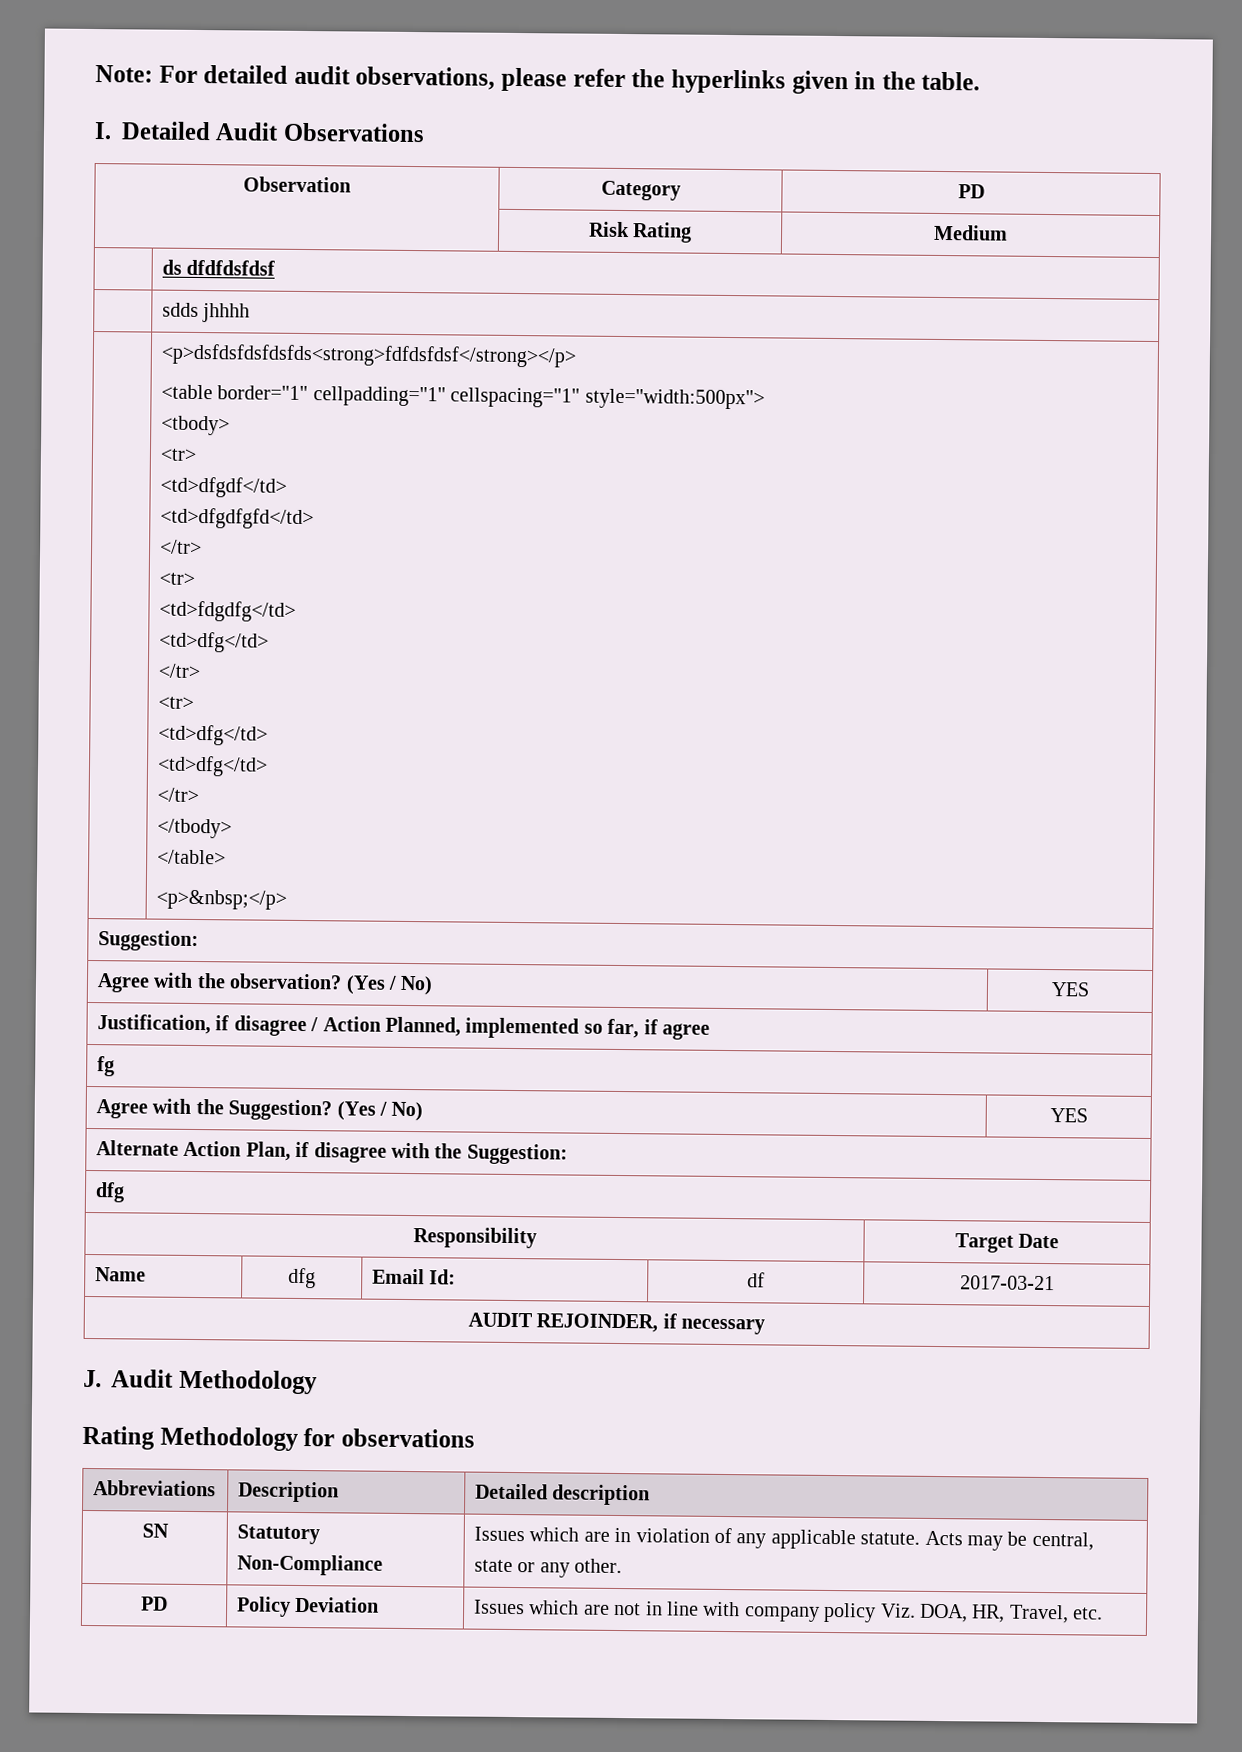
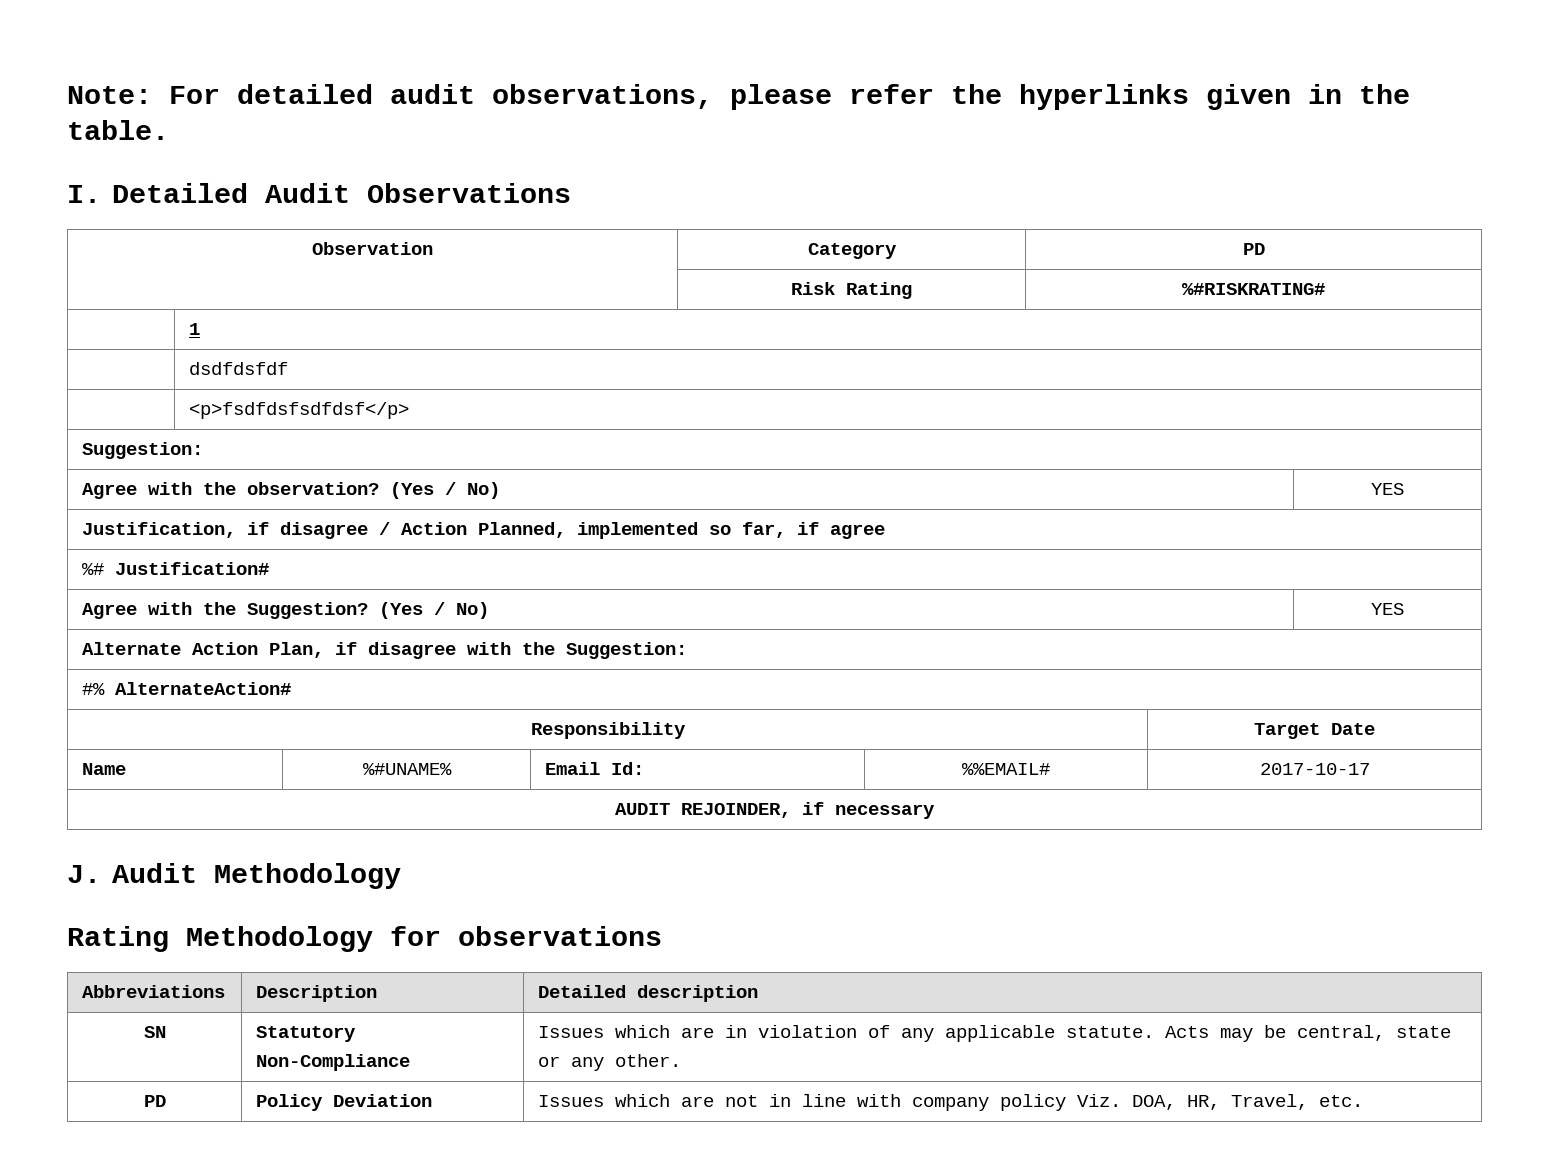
- | Risk Rating | Medium
- | ds dfdfdsfdsf
- | sdds jhhhh
- | <p>dsfdsfdsfdsfds<strong>fdfdsfdsf</strong></p>
- <table border="1" cellpadding="1" cellspacing="1" style="width:500px">
- <tbody>
- <tr>
- <td>dfgdf</td>
- <td>dfgdfgfd</td>
- </tr>
- <tr>
- <td>fdgdfg</td>
- <td>dfg</td>
- </tr>
- <tr>
- <td>dfg</td>
- <td>dfg</td>
- </tr>
- </tbody>
- </table>
- <p>&nbsp;</p>
+ | Risk Rating | %#RISKRATING#
+ | 1
+ | dsdfdsfdf
+ | <p>fsdfdsfsdfdsf</p>
- fg
+ %# Justification#
  Alternate Action Plan, if disagree with the Suggestion:
- dfg
+ #% AlternateAction#
- Name | dfg | Email Id: | df | 2017-03-21
+ Name | %#UNAME% | Email Id: | %%EMAIL# | 2017-10-17

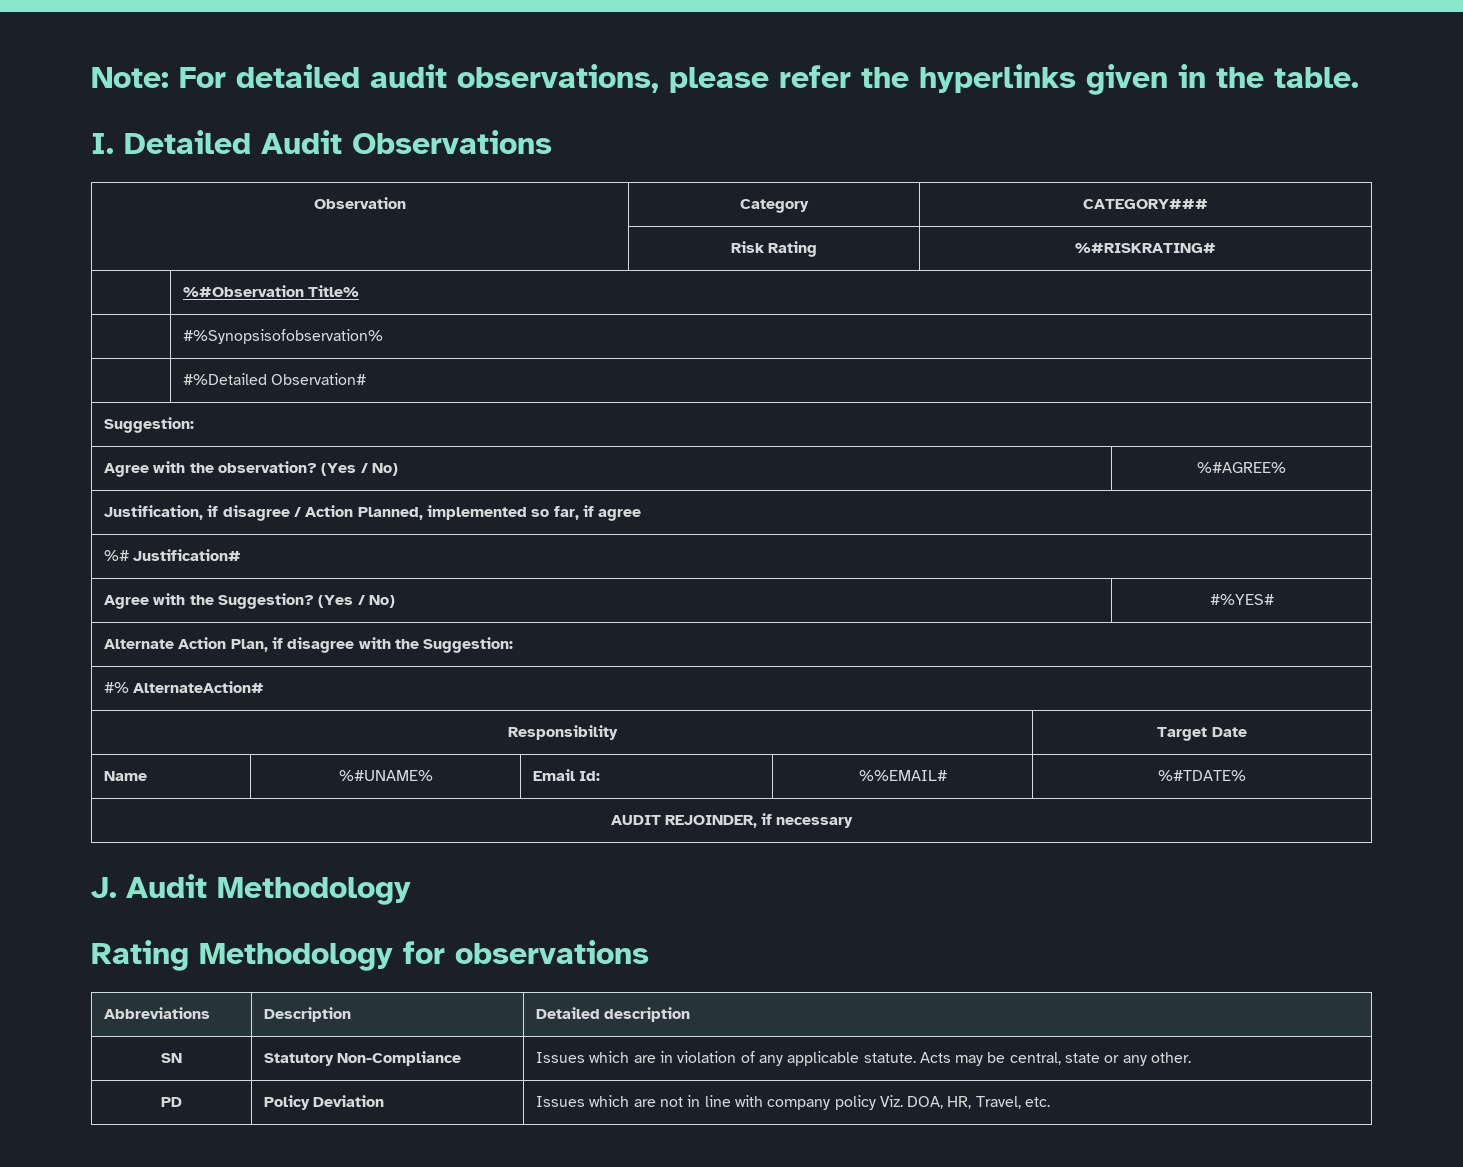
- Observation | Category | PD
+ Observation | Category | CATEGORY###
- | 1
- | dsdfdsfdf
- | <p>fsdfdsfsdfdsf</p>
+ | %#Observation Title%
+ | #%Synopsisofobservation%
+ | #%Detailed Observation#
- Agree with the observation? (Yes / No) | YES
+ Agree with the observation? (Yes / No) | %#AGREE%
- Agree with the Suggestion? (Yes / No) | YES
+ Agree with the Suggestion? (Yes / No) | #%YES#
- Name | %#UNAME% | Email Id: | %%EMAIL# | 2017-10-17
+ Name | %#UNAME% | Email Id: | %%EMAIL# | %#TDATE%

